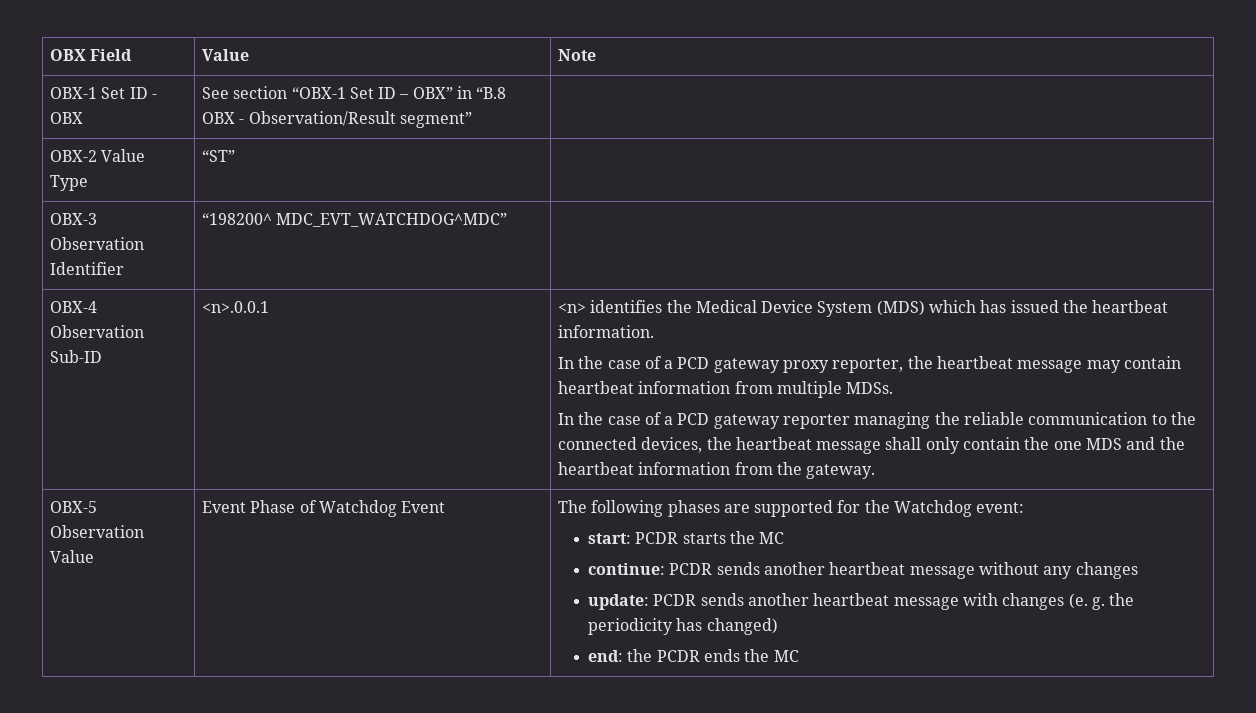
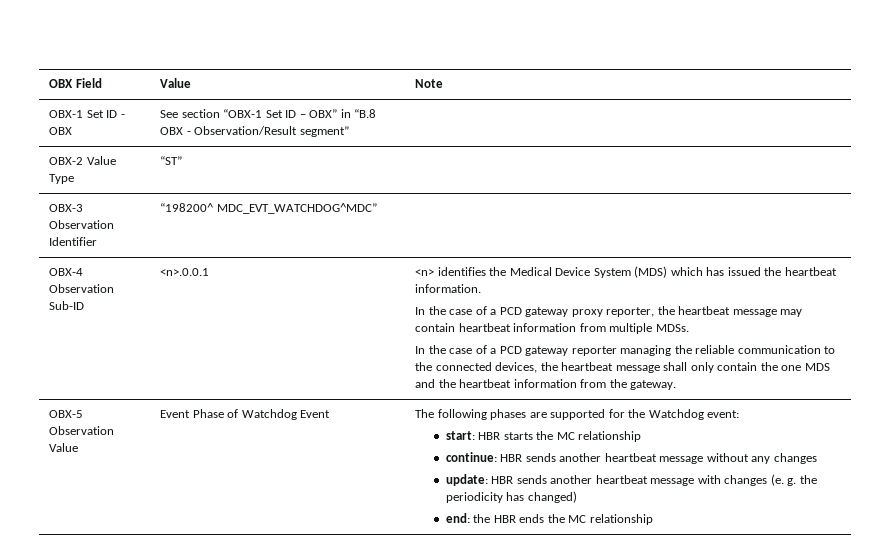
- start: PCDR starts the MC
+ start: HBR starts the MC relationship
- continue: PCDR sends another heartbeat message without any changes
+ continue: HBR sends another heartbeat message without any changes
- update: PCDR sends another heartbeat message with changes (e. g. the periodicity has changed)
+ update: HBR sends another heartbeat message with changes (e. g. the periodicity has changed)
- end: the PCDR ends the MC
+ end: the HBR ends the MC relationship

